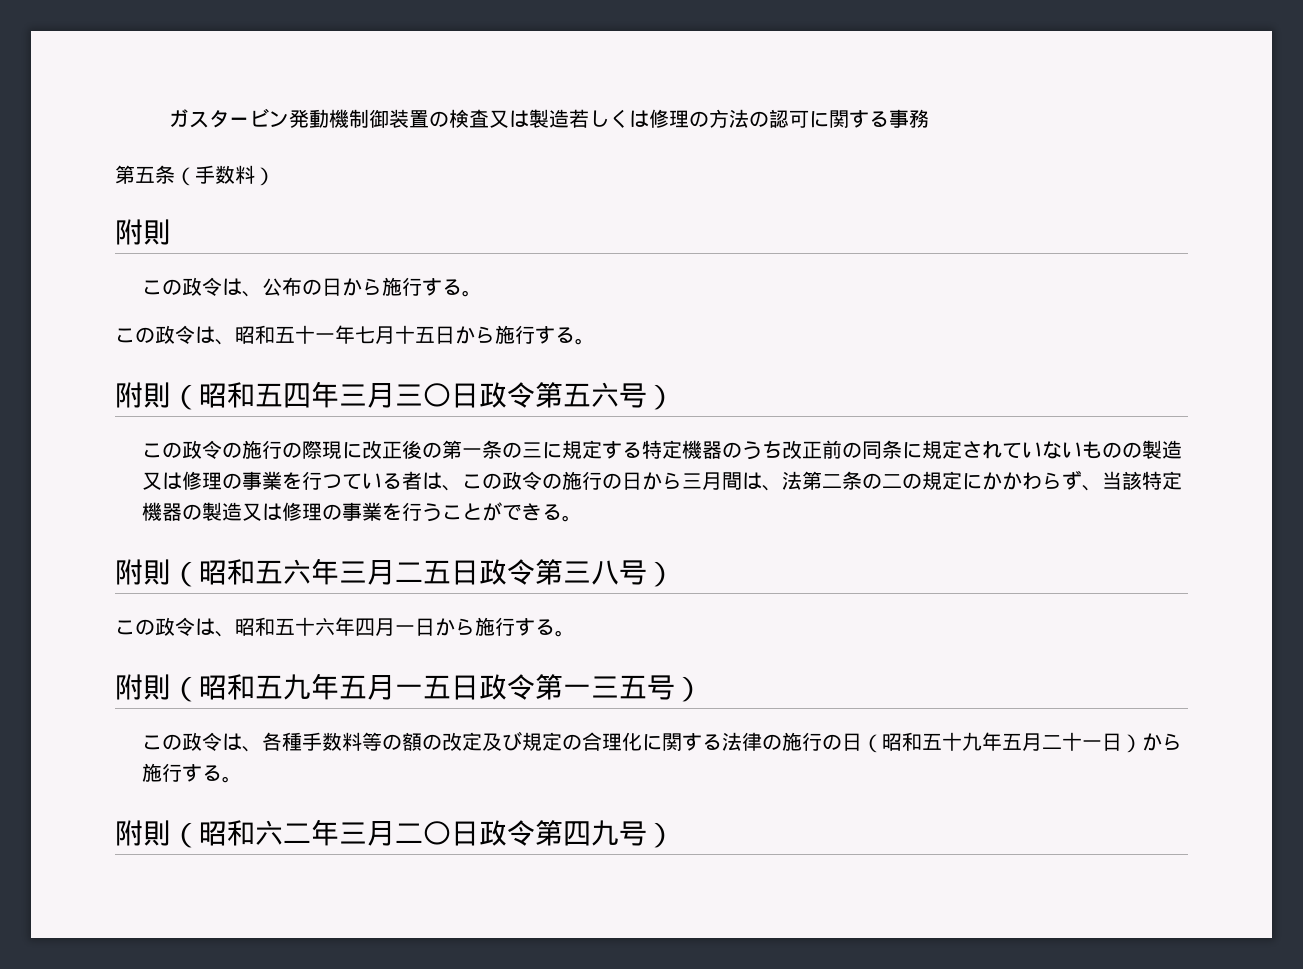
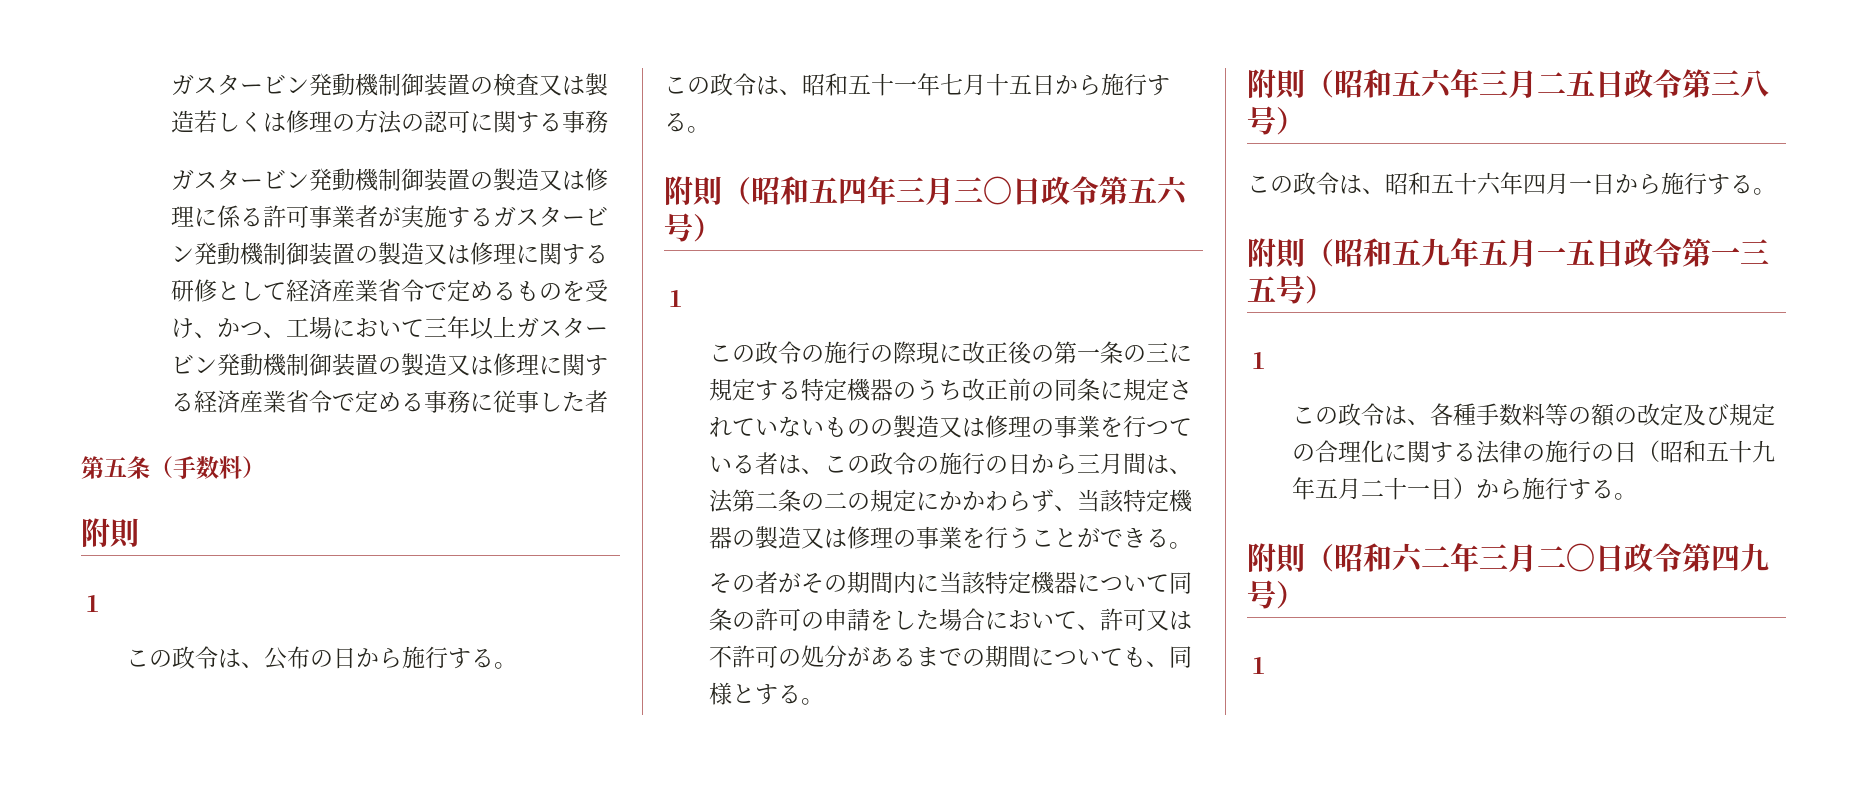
+ ガスタービン発動機制御装置の製造又は修理に係る許可事業者が実施するガスタービン発動機制御装置の製造又は修理に関する研修として経済産業省令で定めるものを受け、かつ、工場において三年以上ガスタービン発動機制御装置の製造又は修理に関する経済産業省令で定める事務に従事した者
  第五条（手数料）
  附則
+ １
  附則（昭和五四年三月三〇日政令第五六号）
+ １
+ その者がその期間内に当該特定機器について同条の許可の申請をした場合において、許可又は不許可の処分があるまでの期間についても、同様とする。
  附則（昭和五九年五月一五日政令第一三五号）
+ １
  附則（昭和六二年三月二〇日政令第四九号）
+ １

